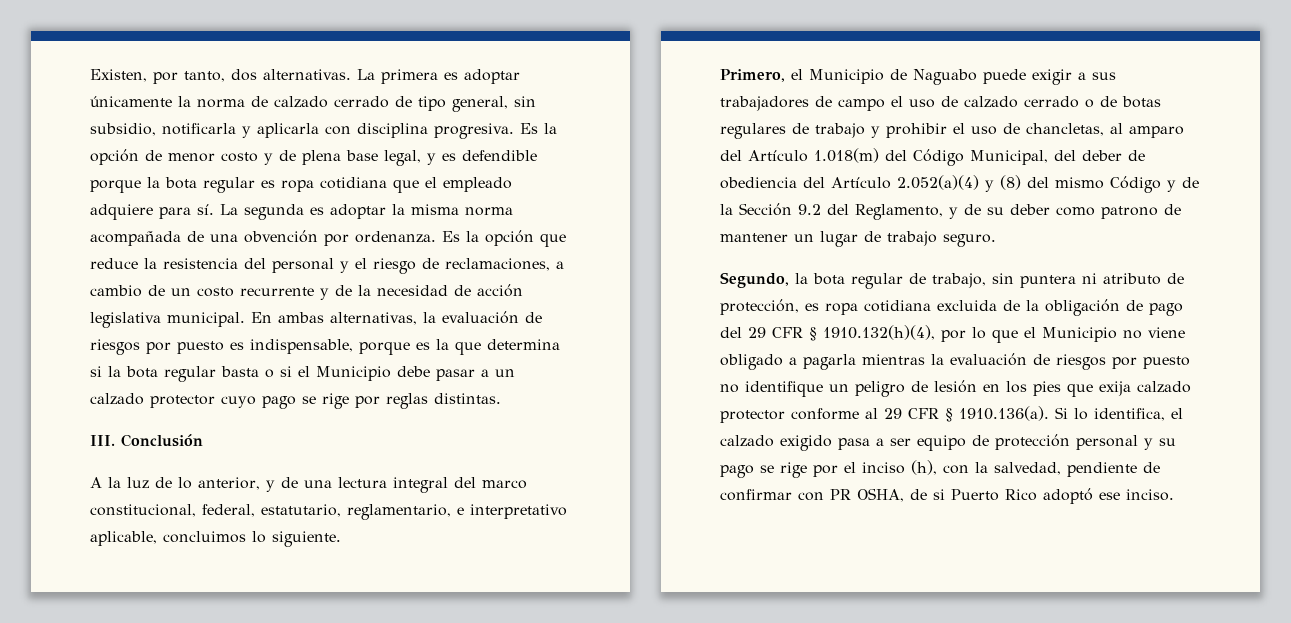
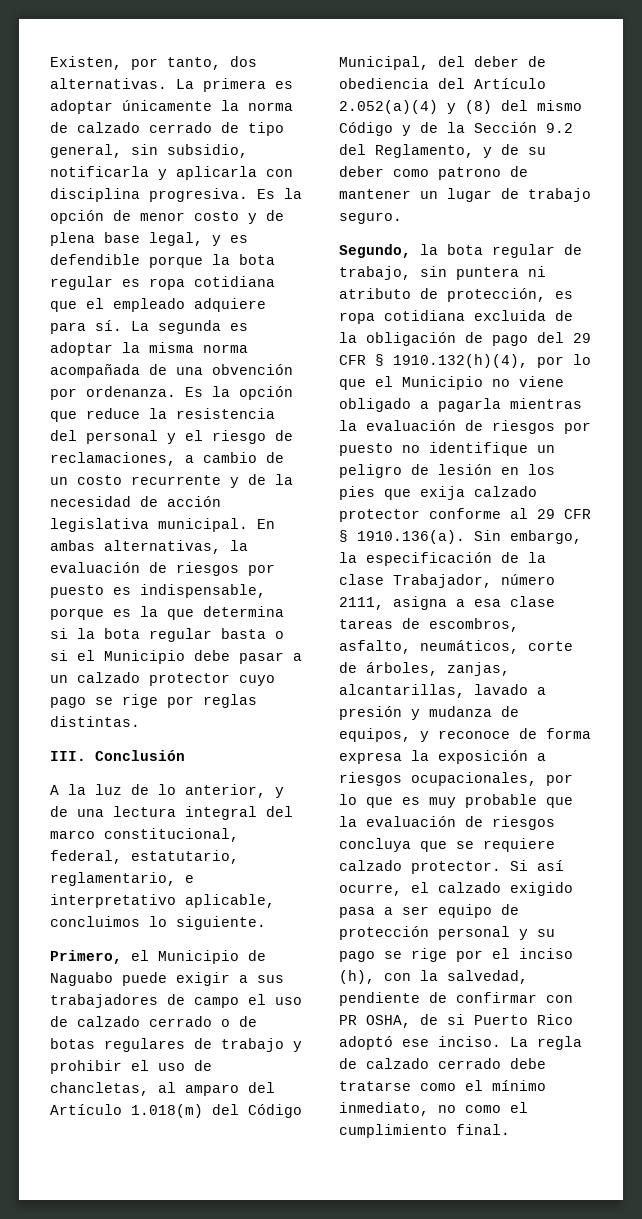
- Segundo, la bota regular de trabajo, sin puntera ni atributo de protección, es ropa cotidiana excluida de la obligación de pago del 29 CFR § 1910.132(h)(4), por lo que el Municipio no viene obligado a pagarla mientras la evaluación de riesgos por puesto no identifique un peligro de lesión en los pies que exija calzado protector conforme al 29 CFR § 1910.136(a). Si lo identifica, el calzado exigido pasa a ser equipo de protección personal y su pago se rige por el inciso (h), con la salvedad, pendiente de confirmar con PR OSHA, de si Puerto Rico adoptó ese inciso.
+ Segundo, la bota regular de trabajo, sin puntera ni atributo de protección, es ropa cotidiana excluida de la obligación de pago del 29 CFR § 1910.132(h)(4), por lo que el Municipio no viene obligado a pagarla mientras la evaluación de riesgos por puesto no identifique un peligro de lesión en los pies que exija calzado protector conforme al 29 CFR § 1910.136(a). Sin embargo, la especificación de la clase Trabajador, número 2111, asigna a esa clase tareas de escombros, asfalto, neumáticos, corte de árboles, zanjas, alcantarillas, lavado a presión y mudanza de equipos, y reconoce de forma expresa la exposición a riesgos ocupacionales, por lo que es muy probable que la evaluación de riesgos concluya que se requiere calzado protector. Si así ocurre, el calzado exigido pasa a ser equipo de protección personal y su pago se rige por el inciso (h), con la salvedad, pendiente de confirmar con PR OSHA, de si Puerto Rico adoptó ese inciso.
+ La regla de calzado cerrado debe tratarse como el mínimo inmediato, no como el cumplimiento final.

